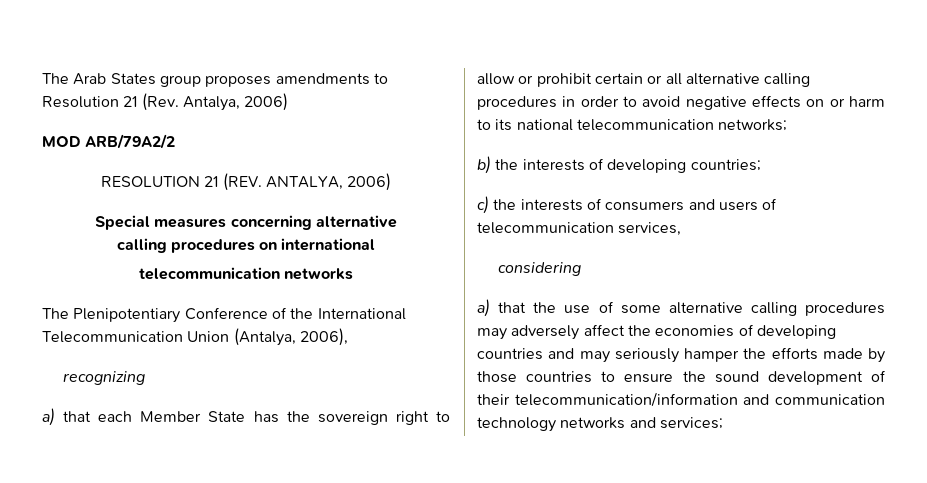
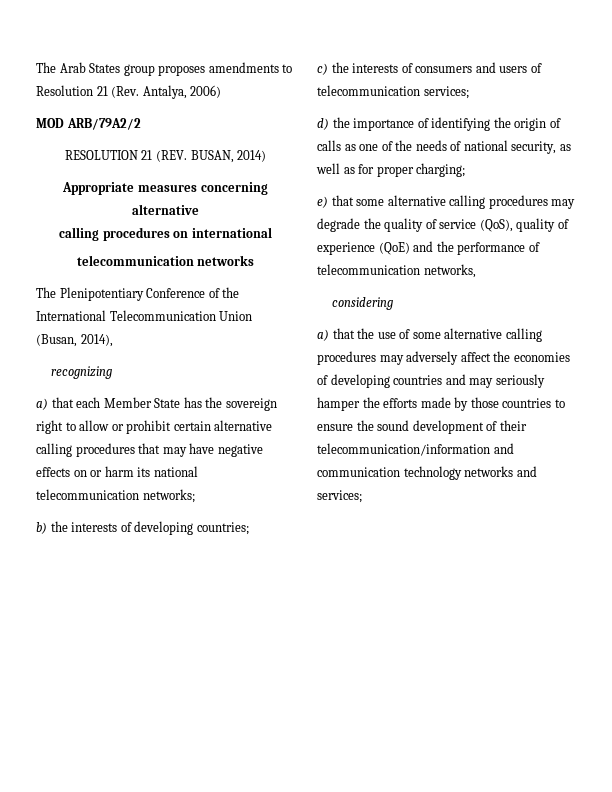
- RESOLUTION 21 (REV. ANTALYA, 2006)
- Special measures concerning alternative
+ RESOLUTION 21 (REV. BUSAN, 2014)
+ Appropriate measures concerning alternative
- The Plenipotentiary Conference of the International Telecommunication Union (Antalya, 2006),
+ The Plenipotentiary Conference of the International Telecommunication Union (Busan, 2014),
- a) that each Member State has the sovereign right to allow or prohibit certain or all alternative calling procedures in order to avoid negative effects on or harm to its national telecommunication networks;
+ a) that each Member State has the sovereign right to allow or prohibit certain alternative calling procedures that may have negative effects on or harm its national telecommunication networks;
- c) the interests of consumers and users of telecommunication services,
+ c) the interests of consumers and users of telecommunication services;
+ d) the importance of identifying the origin of calls as one of the needs of national security, as well as for proper charging;
+ e) that some alternative calling procedures may degrade the quality of service (QoS), quality of experience (QoE) and the performance of telecommunication networks,

